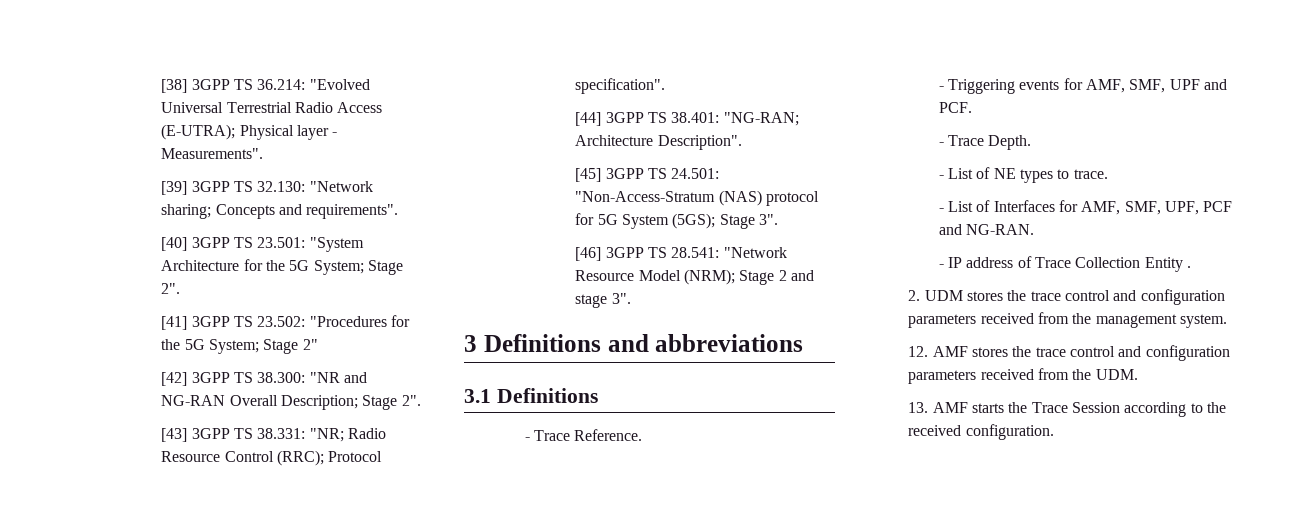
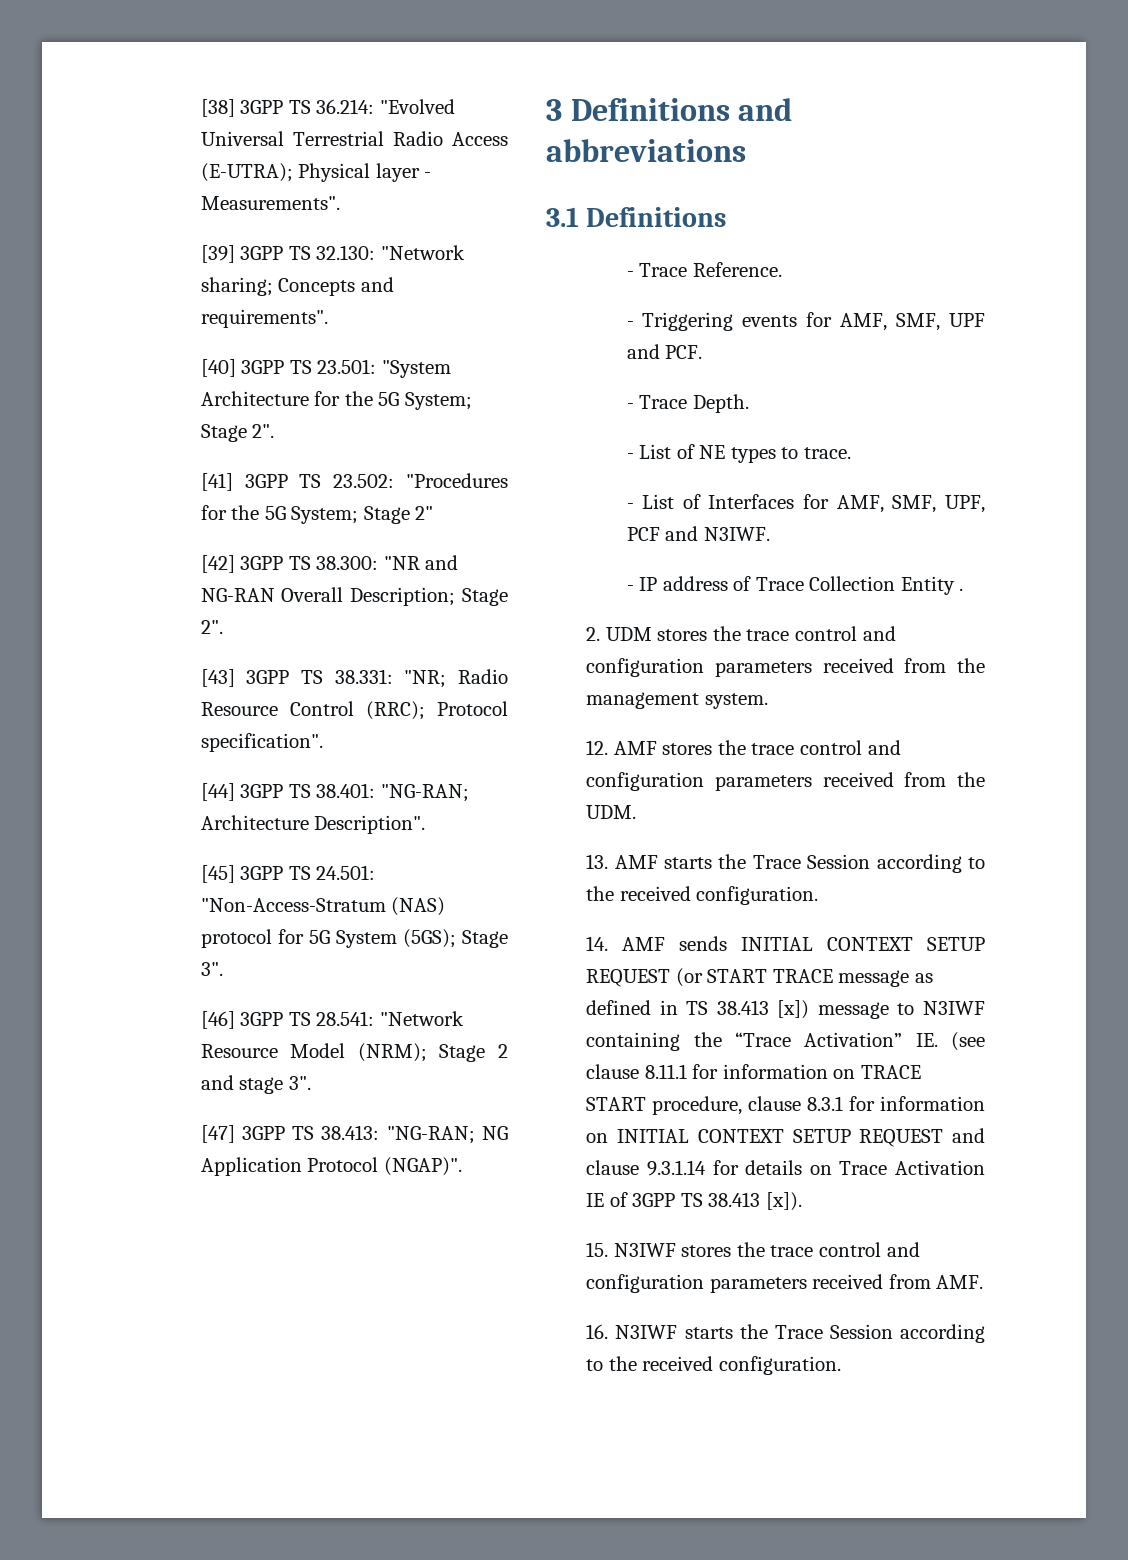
+ [47] 3GPP TS 38.413: "NG-RAN; NG Application Protocol (NGAP)".
- - List of Interfaces for AMF, SMF, UPF, PCF and NG-RAN.
+ - List of Interfaces for AMF, SMF, UPF, PCF and N3IWF.
+ 14. AMF sends INITIAL CONTEXT SETUP REQUEST (or START TRACE message as defined in TS 38.413 [x]) message to N3IWF containing the “Trace Activation” IE. (see clause 8.11.1 for information on TRACE START procedure, clause 8.3.1 for information on INITIAL CONTEXT SETUP REQUEST and clause 9.3.1.14 for details on Trace Activation IE of 3GPP TS 38.413 [x]).
+ 15. N3IWF stores the trace control and configuration parameters received from AMF.
+ 16. N3IWF starts the Trace Session according to the received configuration.

